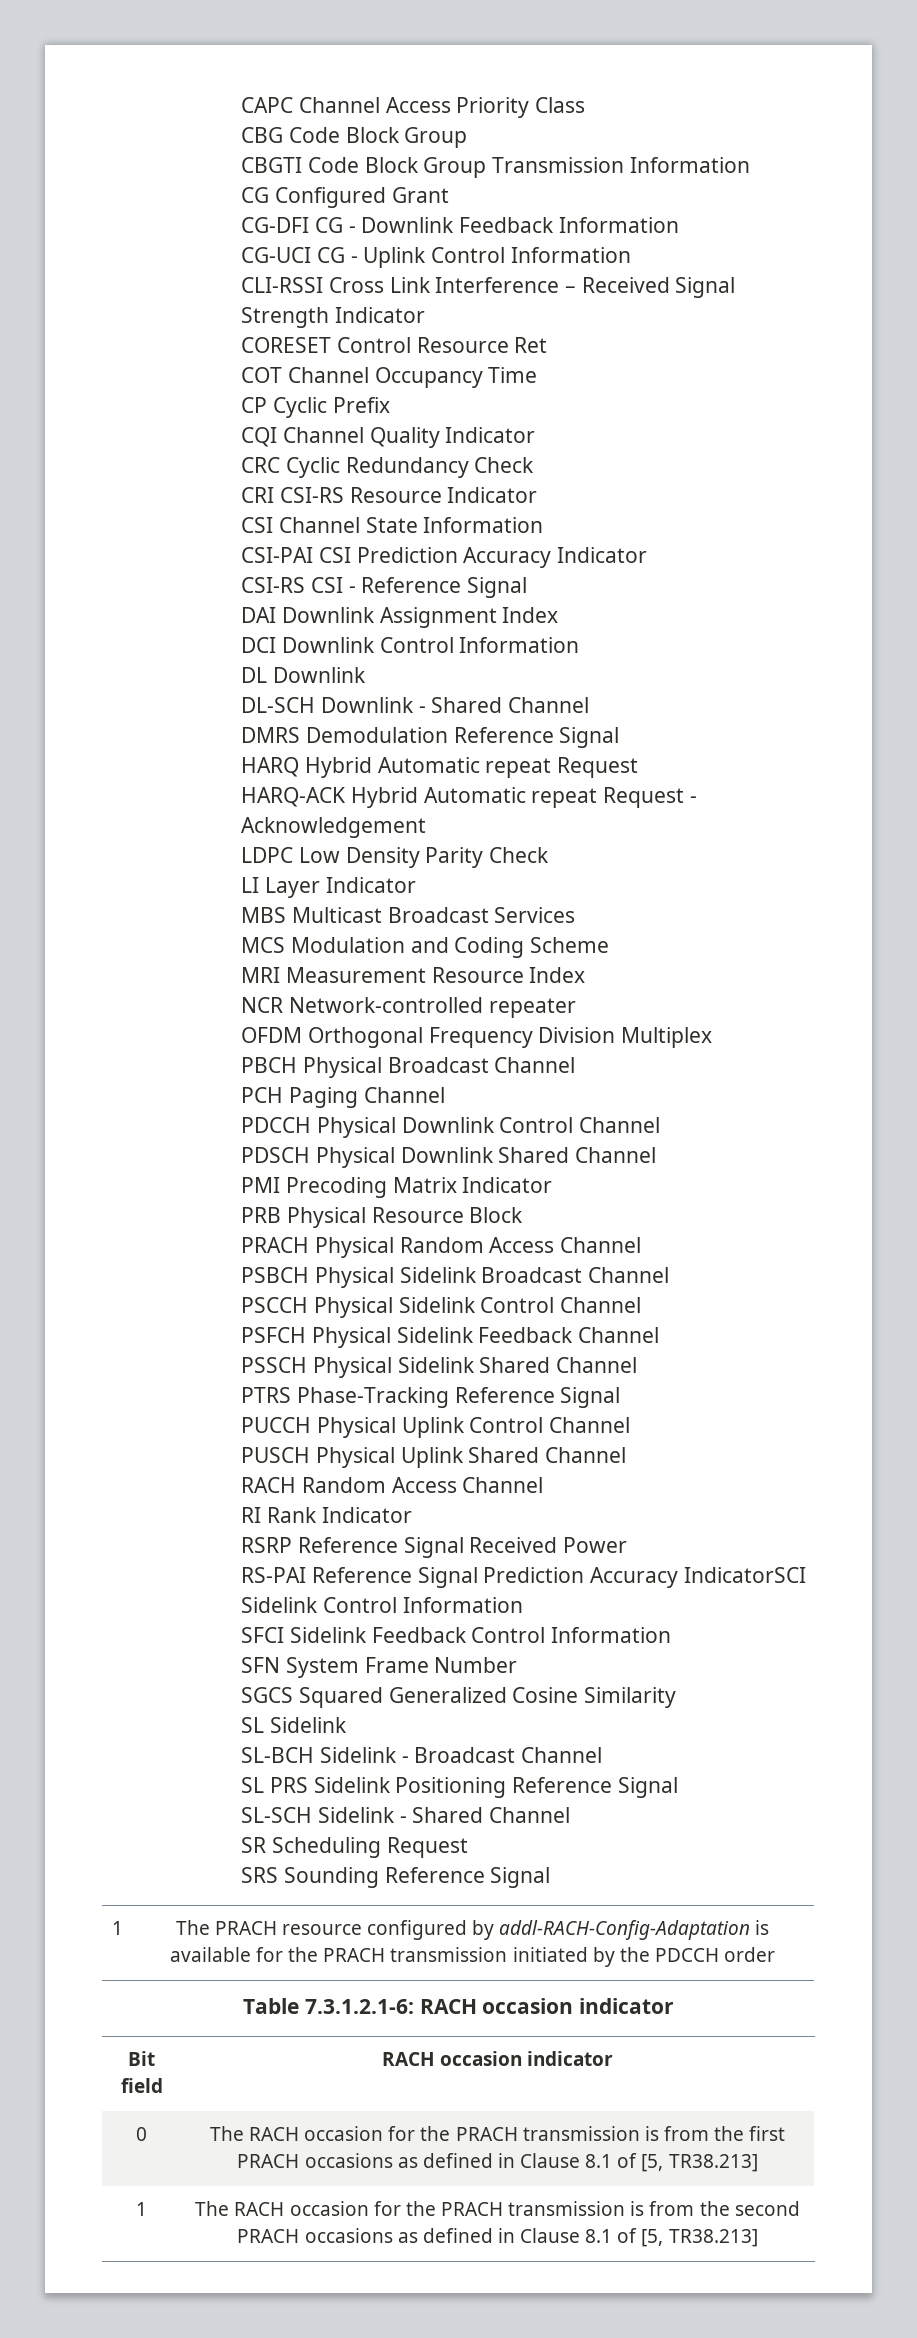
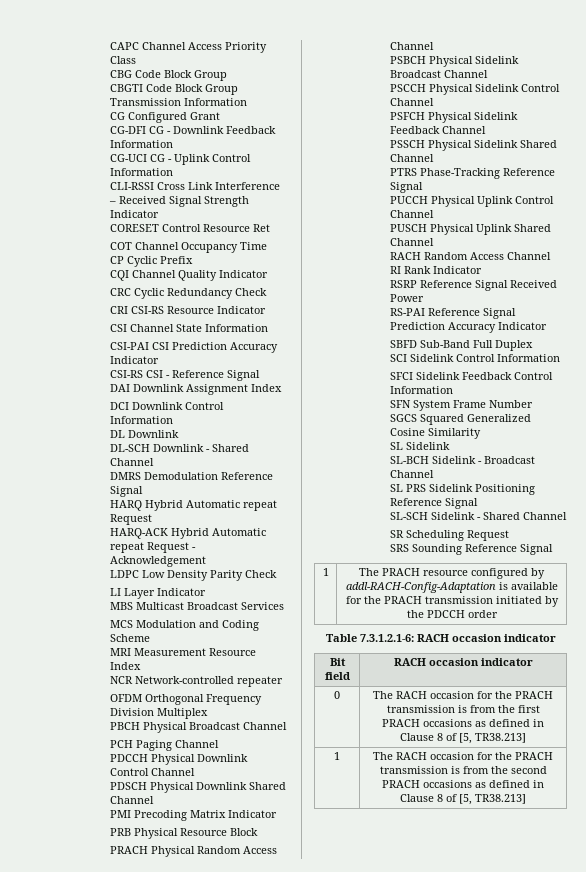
- RS-PAI Reference Signal Prediction Accuracy IndicatorSCI Sidelink Control Information
+ RS-PAI Reference Signal Prediction Accuracy Indicator
+ SBFD Sub-Band Full Duplex
+ SCI Sidelink Control Information
- 0 | The RACH occasion for the PRACH transmission is from the first PRACH occasions as defined in Clause 8.1 of [5, TR38.213]
+ 0 | The RACH occasion for the PRACH transmission is from the first PRACH occasions as defined in Clause 8 of [5, TR38.213]
- 1 | The RACH occasion for the PRACH transmission is from the second PRACH occasions as defined in Clause 8.1 of [5, TR38.213]
+ 1 | The RACH occasion for the PRACH transmission is from the second PRACH occasions as defined in Clause 8 of [5, TR38.213]

